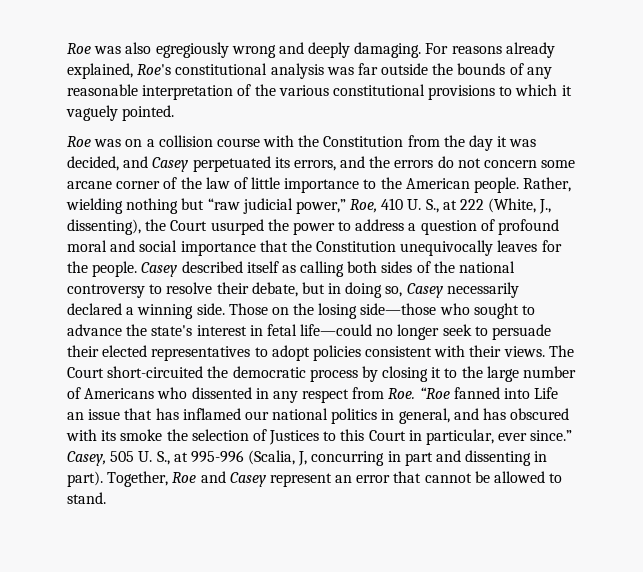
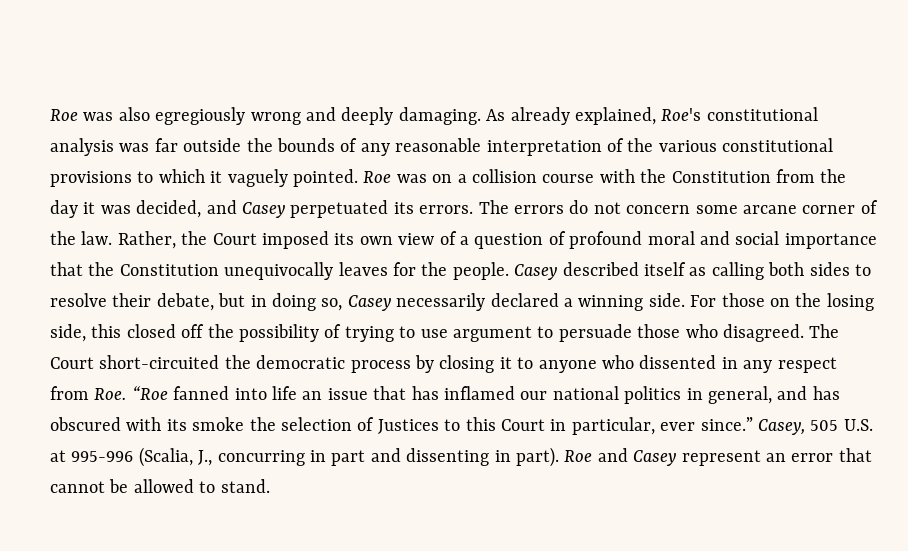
- For reasons already explained, Roe's constitutional analysis was far outside the bounds of any reasonable interpretation of the various constitutional provisions to which it vaguely pointed.
- Roe was on a collision course with the Constitution from the day it was decided, and Casey perpetuated its errors, and the errors do not concern some arcane corner of the law of little importance to the American people. Rather, wielding nothing but “raw judicial power,” Roe, 410 U. S., at 222 (White, J., dissenting), the Court usurped the power to address a question of profound moral and social importance that the Constitution unequivocally leaves for the people.
+ As already explained, Roe's constitutional analysis was far outside the bounds of any reasonable interpretation of the various constitutional provisions to which it vaguely pointed. Roe was on a collision course with the Constitution from the day it was decided, and Casey perpetuated its errors. The errors do not concern some arcane corner of the law. Rather, the Court imposed its own view of a question of profound moral and social importance that the Constitution unequivocally leaves for the people.
- Casey described itself as calling both sides of the national controversy to resolve their debate, but in doing so, Casey necessarily declared a winning side.
+ Casey described itself as calling both sides to resolve their debate, but in doing so, Casey necessarily declared a winning side.
- Those on the losing side—those who sought to advance the state's interest in fetal life—could no longer seek to persuade their elected representatives to adopt policies consistent with their views.
+ For those on the losing side, this closed off the possibility of trying to use argument to persuade those who disagreed.
- The Court short-circuited the democratic process by closing it to the large number of Americans who dissented in any respect from Roe. “Roe fanned into Life an issue that has inflamed our national politics in general, and has obscured with its smoke the selection of Justices to this Court in particular, ever since.”
+ The Court short-circuited the democratic process by closing it to anyone who dissented in any respect from Roe. “Roe fanned into life an issue that has inflamed our national politics in general, and has obscured with its smoke the selection of Justices to this Court in particular, ever since.”
- Casey, 505 U. S., at 995-996 (Scalia, J, concurring in part and dissenting in part).
+ Casey, 505 U.S. at 995-996 (Scalia, J., concurring in part and dissenting in part).
- Together, Roe and Casey represent an error that cannot be allowed to stand.
+ Roe and Casey represent an error that cannot be allowed to stand.

